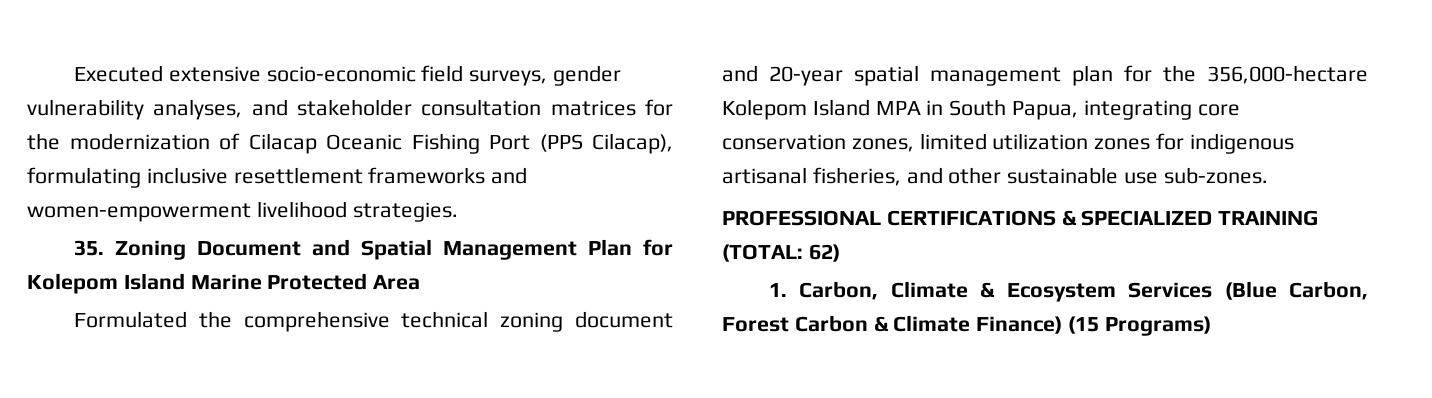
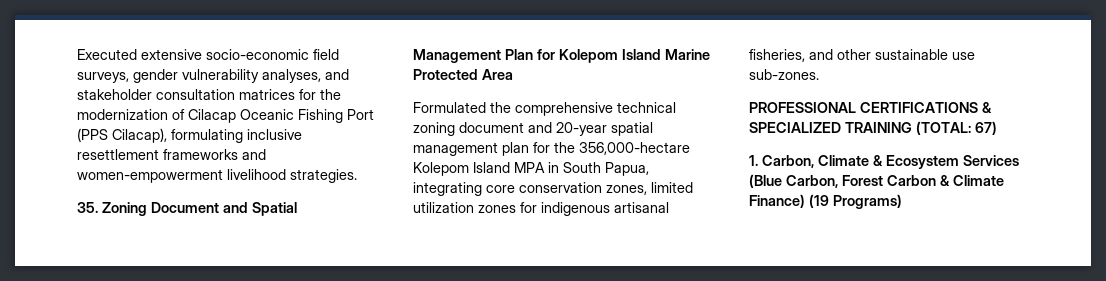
- PROFESSIONAL CERTIFICATIONS & SPECIALIZED TRAINING (TOTAL: 62)
+ PROFESSIONAL CERTIFICATIONS & SPECIALIZED TRAINING (TOTAL: 67)
- 1. Carbon, Climate & Ecosystem Services (Blue Carbon, Forest Carbon & Climate Finance) (15 Programs)
+ 1. Carbon, Climate & Ecosystem Services (Blue Carbon, Forest Carbon & Climate Finance) (19 Programs)

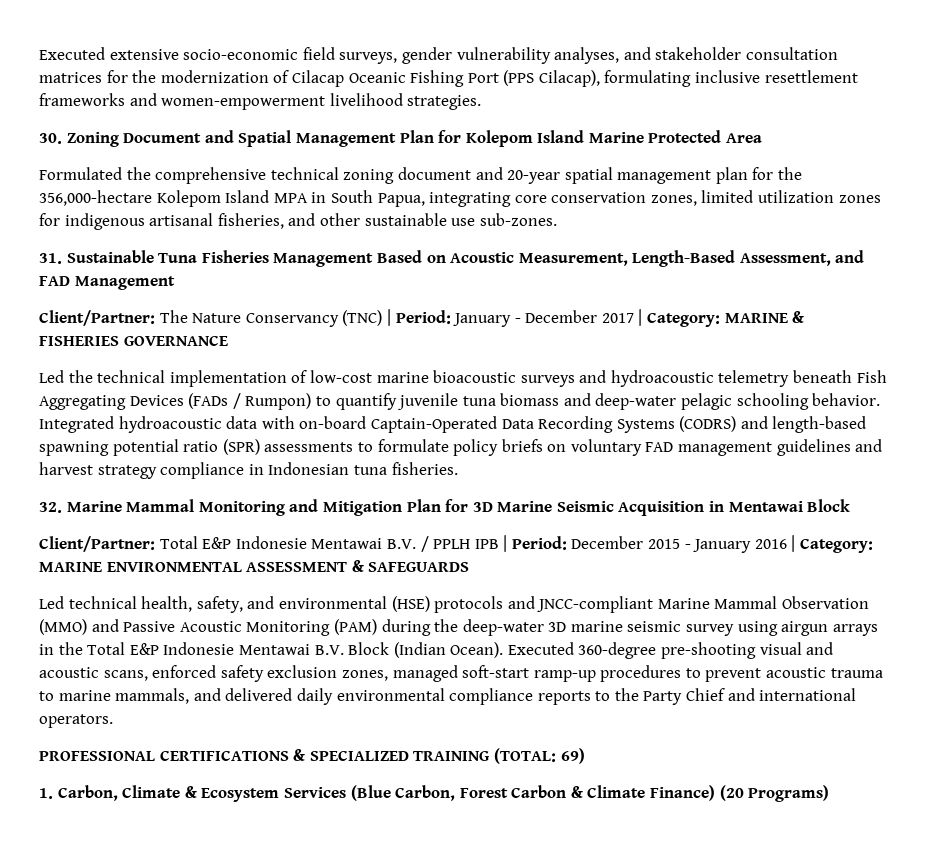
- 35. Zoning Document and Spatial Management Plan for Kolepom Island Marine Protected Area
+ 30. Zoning Document and Spatial Management Plan for Kolepom Island Marine Protected Area
+ 31. Sustainable Tuna Fisheries Management Based on Acoustic Measurement, Length-Based Assessment, and FAD Management
+ Client/Partner: The Nature Conservancy (TNC) | Period: January - December 2017 | Category: MARINE & FISHERIES GOVERNANCE
+ Led the technical implementation of low-cost marine bioacoustic surveys and hydroacoustic telemetry beneath Fish Aggregating Devices (FADs / Rumpon) to quantify juvenile tuna biomass and deep-water pelagic schooling behavior. Integrated hydroacoustic data with on-board Captain-Operated Data Recording Systems (CODRS) and length-based spawning potential ratio (SPR) assessments to formulate policy briefs on voluntary FAD management guidelines and harvest strategy compliance in Indonesian tuna fisheries.
+ 32. Marine Mammal Monitoring and Mitigation Plan for 3D Marine Seismic Acquisition in Mentawai Block
+ Client/Partner: Total E&P Indonesie Mentawai B.V. / PPLH IPB | Period: December 2015 - January 2016 | Category: MARINE ENVIRONMENTAL ASSESSMENT & SAFEGUARDS
+ Led technical health, safety, and environmental (HSE) protocols and JNCC-compliant Marine Mammal Observation (MMO) and Passive Acoustic Monitoring (PAM) during the deep-water 3D marine seismic survey using airgun arrays in the Total E&P Indonesie Mentawai B.V. Block (Indian Ocean). Executed 360-degree pre-shooting visual and acoustic scans, enforced safety exclusion zones, managed soft-start ramp-up procedures to prevent acoustic trauma to marine mammals, and delivered daily environmental compliance reports to the Party Chief and international operators.
- PROFESSIONAL CERTIFICATIONS & SPECIALIZED TRAINING (TOTAL: 67)
+ PROFESSIONAL CERTIFICATIONS & SPECIALIZED TRAINING (TOTAL: 69)
- 1. Carbon, Climate & Ecosystem Services (Blue Carbon, Forest Carbon & Climate Finance) (19 Programs)
+ 1. Carbon, Climate & Ecosystem Services (Blue Carbon, Forest Carbon & Climate Finance) (20 Programs)

